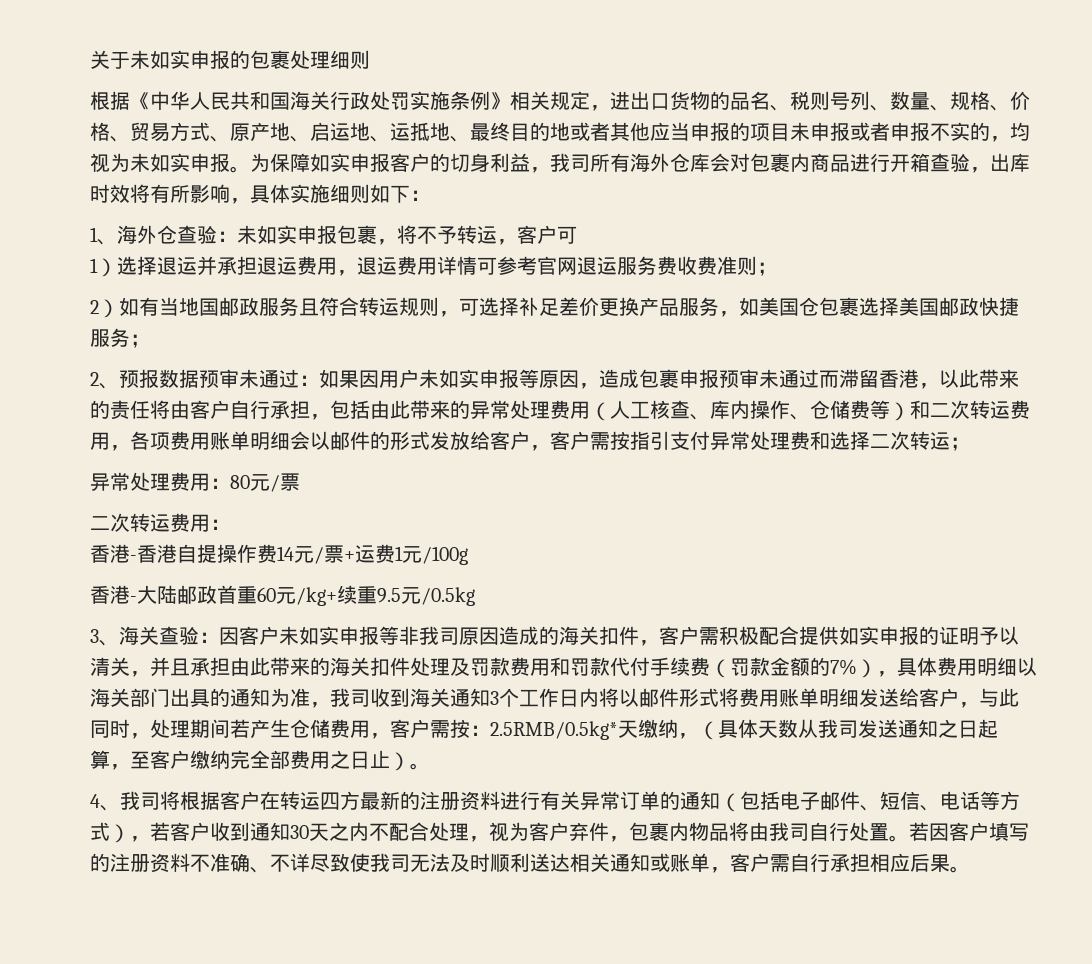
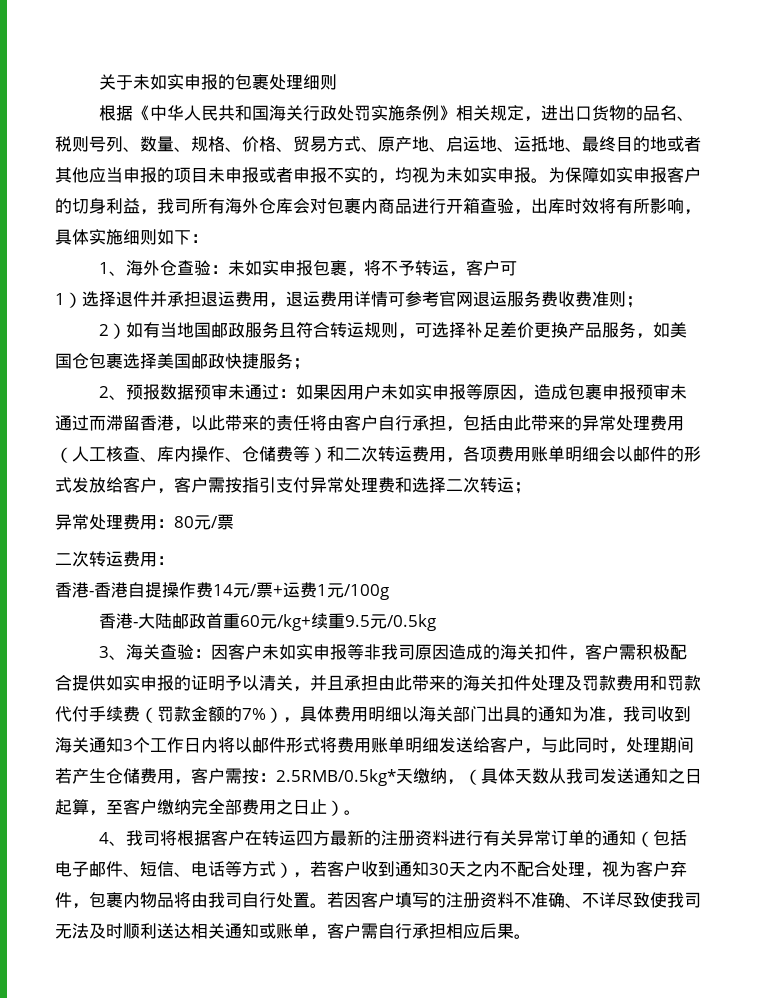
- 1）选择退运并承担退运费用，退运费用详情可参考官网退运服务费收费准则；
+ 1）选择退件并承担退运费用，退运费用详情可参考官网退运服务费收费准则；

